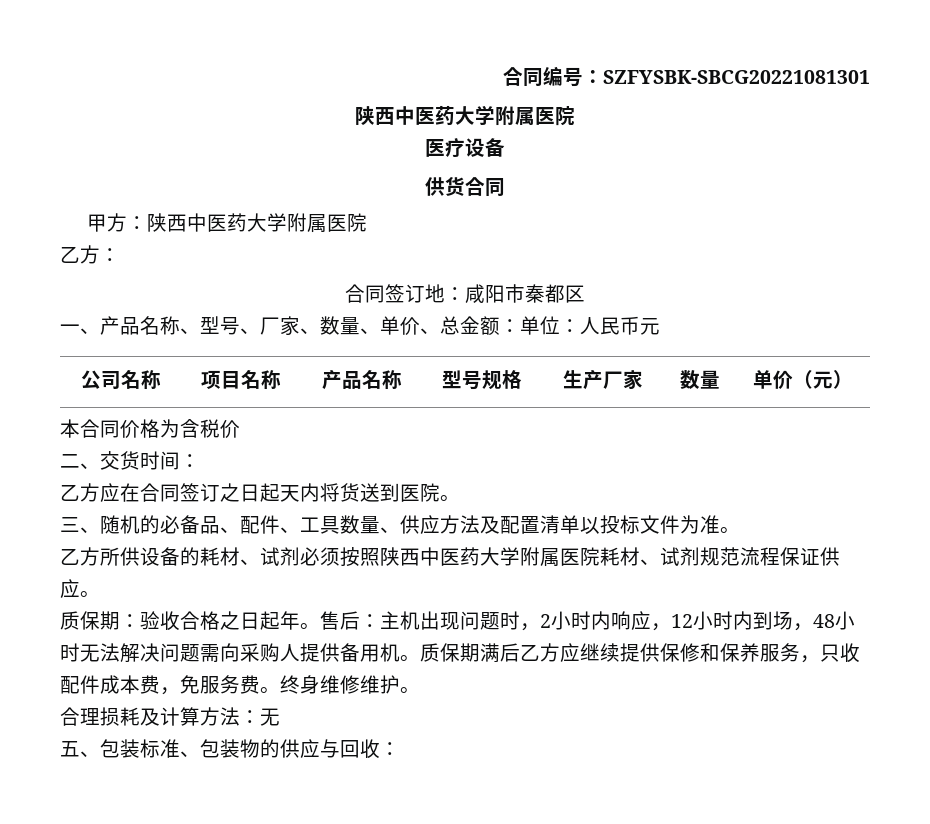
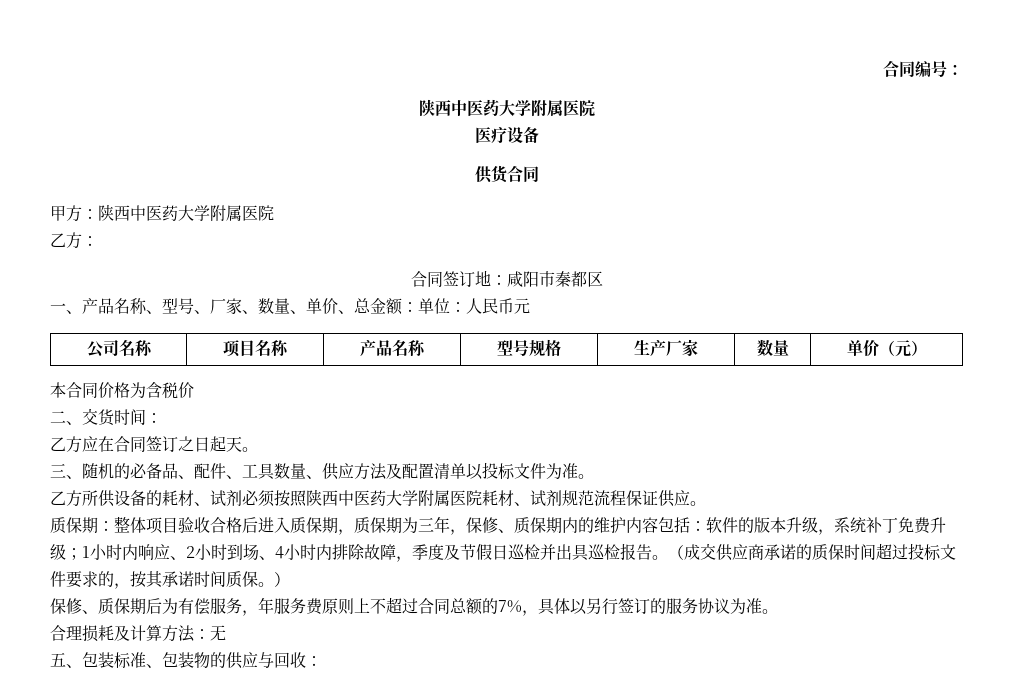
- 合同编号：SZFYSBK-SBCG20221081301
+ 合同编号：
- 乙方应在合同签订之日起天内将货送到医院。
+ 乙方应在合同签订之日起天。
- 质保期：验收合格之日起年。售后：主机出现问题时，2小时内响应，12小时内到场，48小时无法解决问题需向采购人提供备用机。质保期满后乙方应继续提供保修和保养服务，只收配件成本费，免服务费。终身维修维护。
+ 质保期：整体项目验收合格后进入质保期，质保期为三年，保修、质保期内的维护内容包括：软件的版本升级，系统补丁免费升级；1小时内响应、2小时到场、4小时内排除故障，季度及节假日巡检并出具巡检报告。（成交供应商承诺的质保时间超过投标文件要求的，按其承诺时间质保。）
+ 保修、质保期后为有偿服务，年服务费原则上不超过合同总额的7%，具体以另行签订的服务协议为准。

